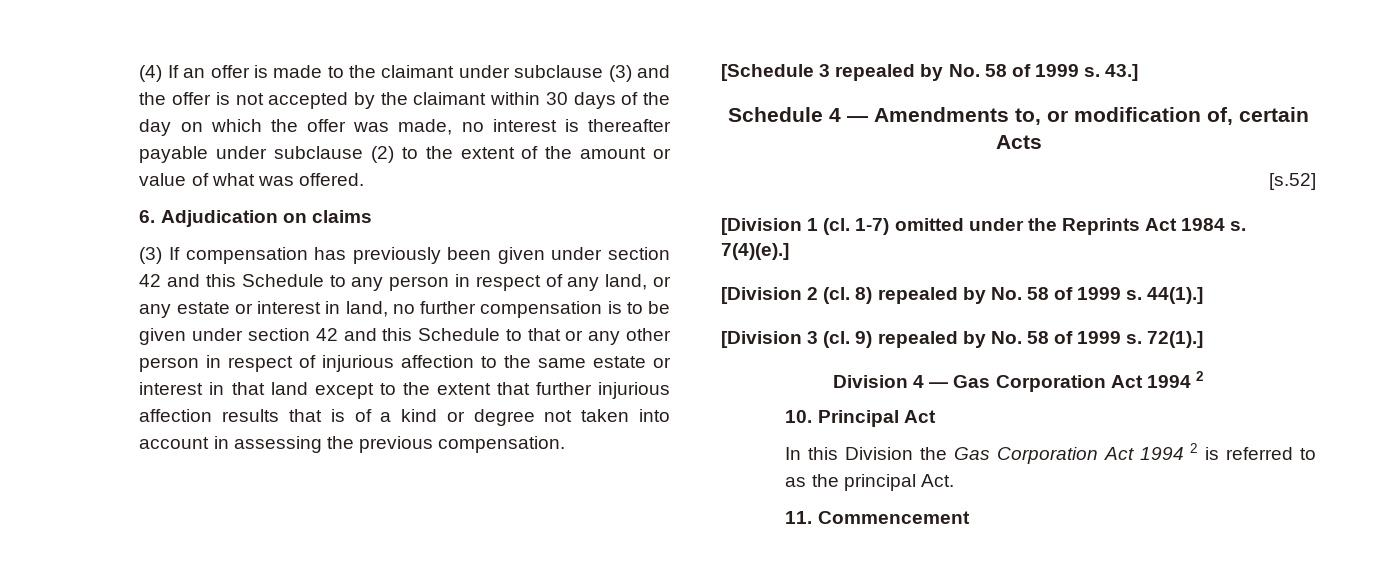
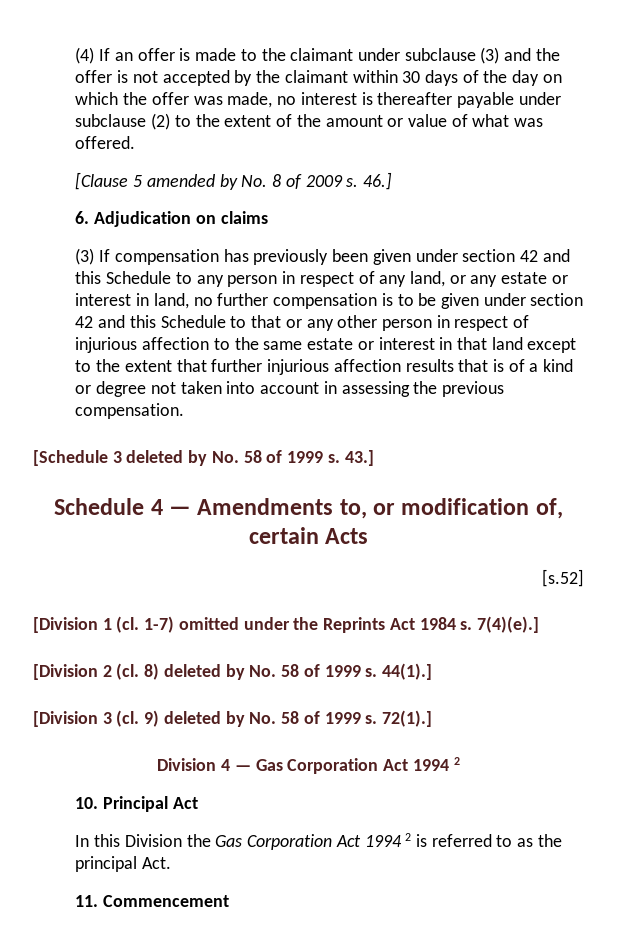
+ [Clause 5 amended by No. 8 of 2009 s. 46.]
- [Schedule 3 repealed by No. 58 of 1999 s.
+ [Schedule 3 deleted by No. 58 of 1999 s.
- 8) repealed by No. 58 of 1999 s.
+ 8) deleted by No. 58 of 1999 s.
- 9) repealed by No. 58 of 1999 s.
+ 9) deleted by No. 58 of 1999 s.

